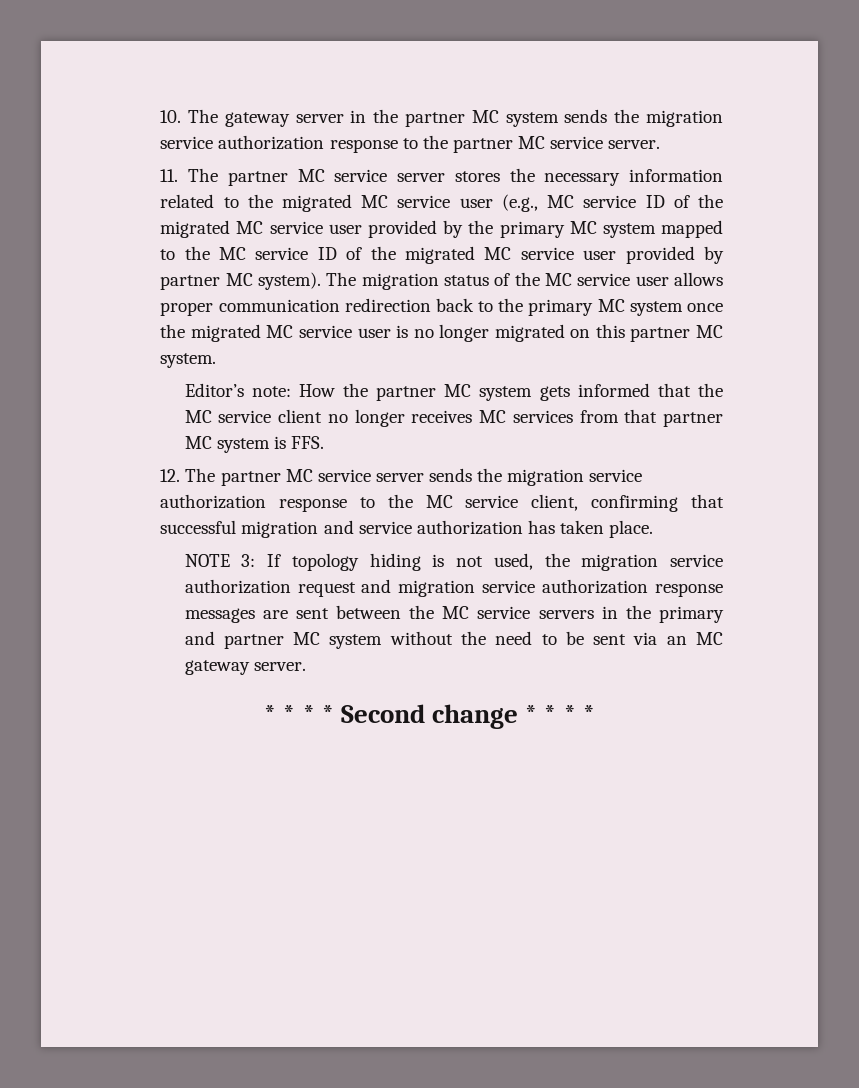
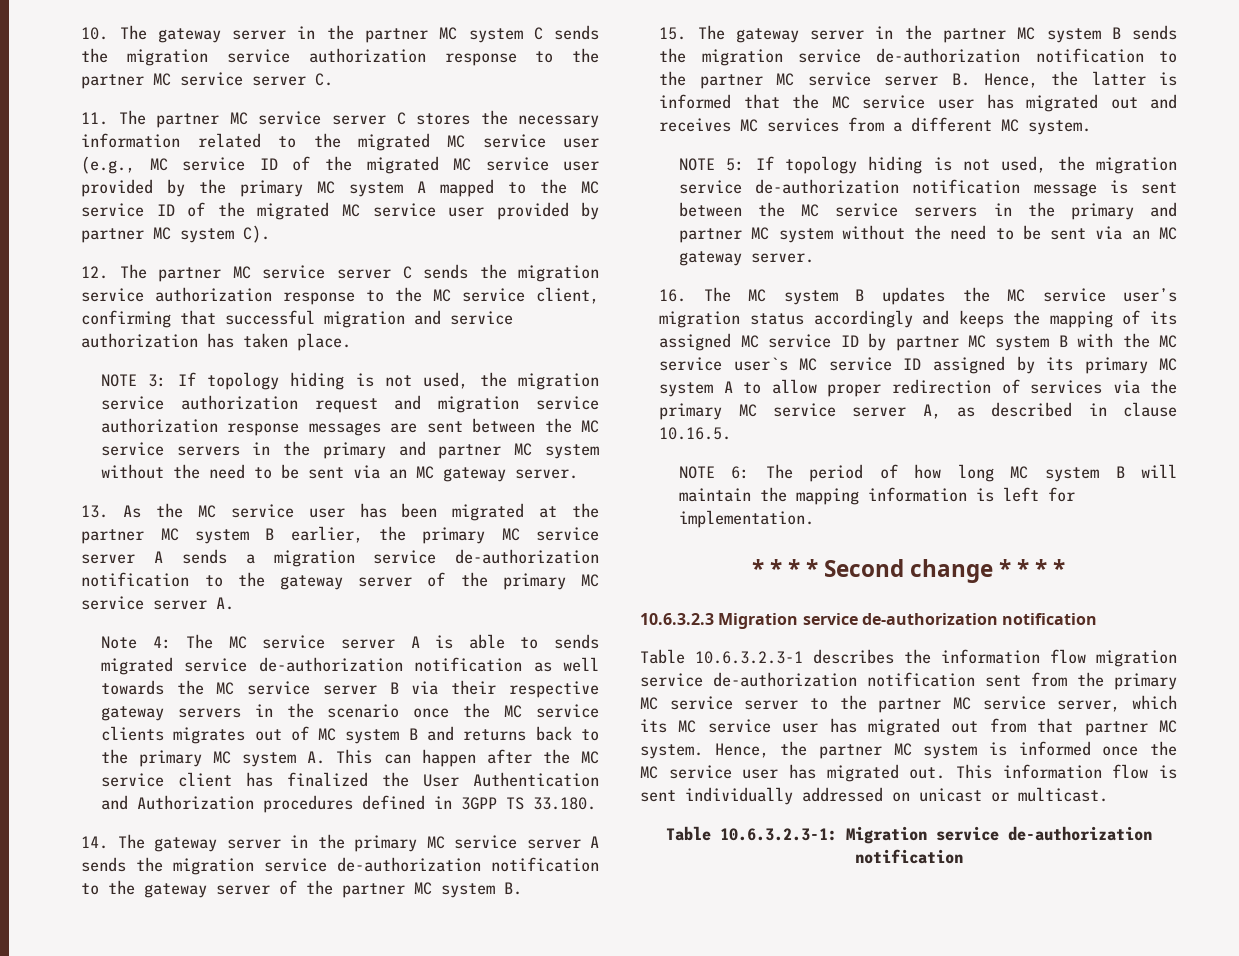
- 10. The gateway server in the partner MC system sends the migration service authorization response to the partner MC service server.
+ 10. The gateway server in the partner MC system C sends the migration service authorization response to the partner MC service server C.
- 11. The partner MC service server stores the necessary information related to the migrated MC service user (e.g., MC service ID of the migrated MC service user provided by the primary MC system mapped to the MC service ID of the migrated MC service user provided by partner MC system). The migration status of the MC service user allows proper communication redirection back to the primary MC system once the migrated MC service user is no longer migrated on this partner MC system.
- Editor’s note: How the partner MC system gets informed that the MC service client no longer receives MC services from that partner MC system is FFS.
+ 11. The partner MC service server C stores the necessary information related to the migrated MC service user (e.g., MC service ID of the migrated MC service user provided by the primary MC system A mapped to the MC service ID of the migrated MC service user provided by partner MC system C).
- 12. The partner MC service server sends the migration service authorization response to the MC service client, confirming that successful migration and service authorization has taken place.
+ 12. The partner MC service server C sends the migration service authorization response to the MC service client, confirming that successful migration and service authorization has taken place.
+ 13. As the MC service user has been migrated at the partner MC system B earlier, the primary MC service server A sends a migration service de-authorization notification to the gateway server of the primary MC service server A.
+ Note 4: The MC service server A is able to sends migrated service de-authorization notification as well towards the MC service server B via their respective gateway servers in the scenario once the MC service clients migrates out of MC system B and returns back to the primary MC system A. This can happen after the MC service client has finalized the User Authentication and Authorization procedures defined in 3GPP TS 33.180.
+ 14. The gateway server in the primary MC service server A sends the migration service de-authorization notification to the gateway server of the partner MC system B.
+ 15. The gateway server in the partner MC system B sends the migration service de-authorization notification to the partner MC service server B. Hence, the latter is informed that the MC service user has migrated out and receives MC services from a different MC system.
+ NOTE 5: If topology hiding is not used, the migration service de-authorization notification message is sent between the MC service servers in the primary and partner MC system without the need to be sent via an MC gateway server.
+ 16. The MC system B updates the MC service user’s migration status accordingly and keeps the mapping of its assigned MC service ID by partner MC system B with the MC service user`s MC service ID assigned by its primary MC system A to allow proper redirection of services via the primary MC service server A, as described in clause 10.16.5.
+ NOTE 6: The period of how long MC system B will maintain the mapping information is left for implementation.
+ 10.6.3.2.3 Migration service de-authorization notification
+ Table 10.6.3.2.3-1 describes the information flow migration service de-authorization notification sent from the primary MC service server to the partner MC service server, which its MC service user has migrated out from that partner MC system. Hence, the partner MC system is informed once the MC service user has migrated out. This information flow is sent individually addressed on unicast or multicast.
+ Table 10.6.3.2.3-1: Migration service de-authorization notification

